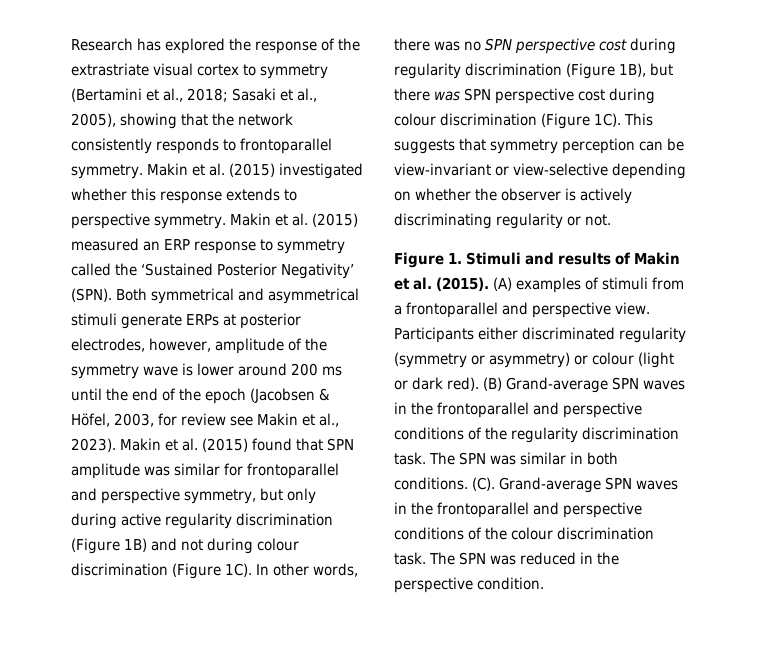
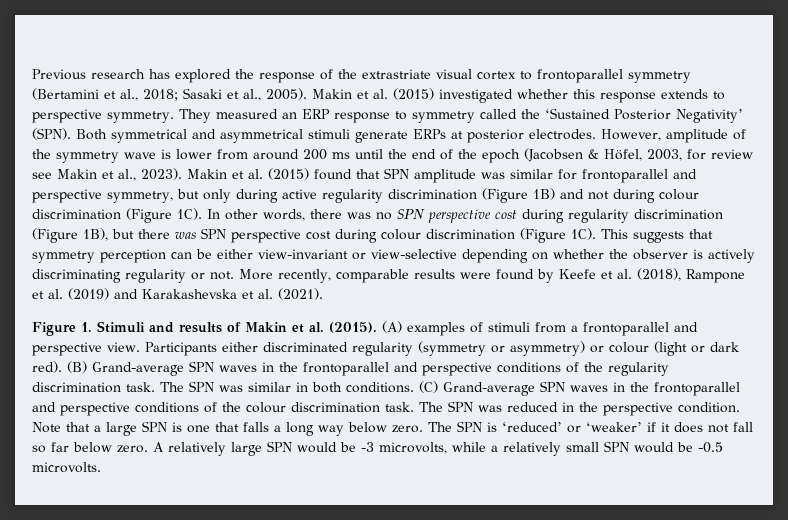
- Research has explored the response of the extrastriate visual cortex to symmetry (Bertamini et al., 2018; Sasaki et al., 2005), showing that the network consistently responds to frontoparallel symmetry.
+ Previous research has explored the response of the extrastriate visual cortex to frontoparallel symmetry (Bertamini et al., 2018; Sasaki et al., 2005).
- Makin et al. (2015) measured an ERP response to symmetry called the ‘Sustained Posterior Negativity’ (SPN).
+ They measured an ERP response to symmetry called the ‘Sustained Posterior Negativity’ (SPN).
- Both symmetrical and asymmetrical stimuli generate ERPs at posterior electrodes, however, amplitude of the symmetry wave is lower around 200 ms until the end of the epoch (Jacobsen & Höfel, 2003, for review see Makin et al., 2023).
+ Both symmetrical and asymmetrical stimuli generate ERPs at posterior electrodes. However, amplitude of the symmetry wave is lower from around 200 ms until the end of the epoch (Jacobsen & Höfel, 2003, for review see Makin et al., 2023).
- This suggests that symmetry perception can be view-invariant or view-selective depending on whether the observer is actively discriminating regularity or not.
+ This suggests that symmetry perception can be either view-invariant or view-selective depending on whether the observer is actively discriminating regularity or not. More recently, comparable results were found by Keefe et al. (2018), Rampone et al. (2019) and Karakashevska et al. (2021).
- (C). Grand-average SPN waves in the frontoparallel and perspective conditions of the colour discrimination task.
+ (C) Grand-average SPN waves in the frontoparallel and perspective conditions of the colour discrimination task.
+ Note that a large SPN is one that falls a long way below zero. The SPN is ‘reduced’ or ‘weaker’ if it does not fall so far below zero. A relatively large SPN would be -3 microvolts, while a relatively small SPN would be -0.5 microvolts.

